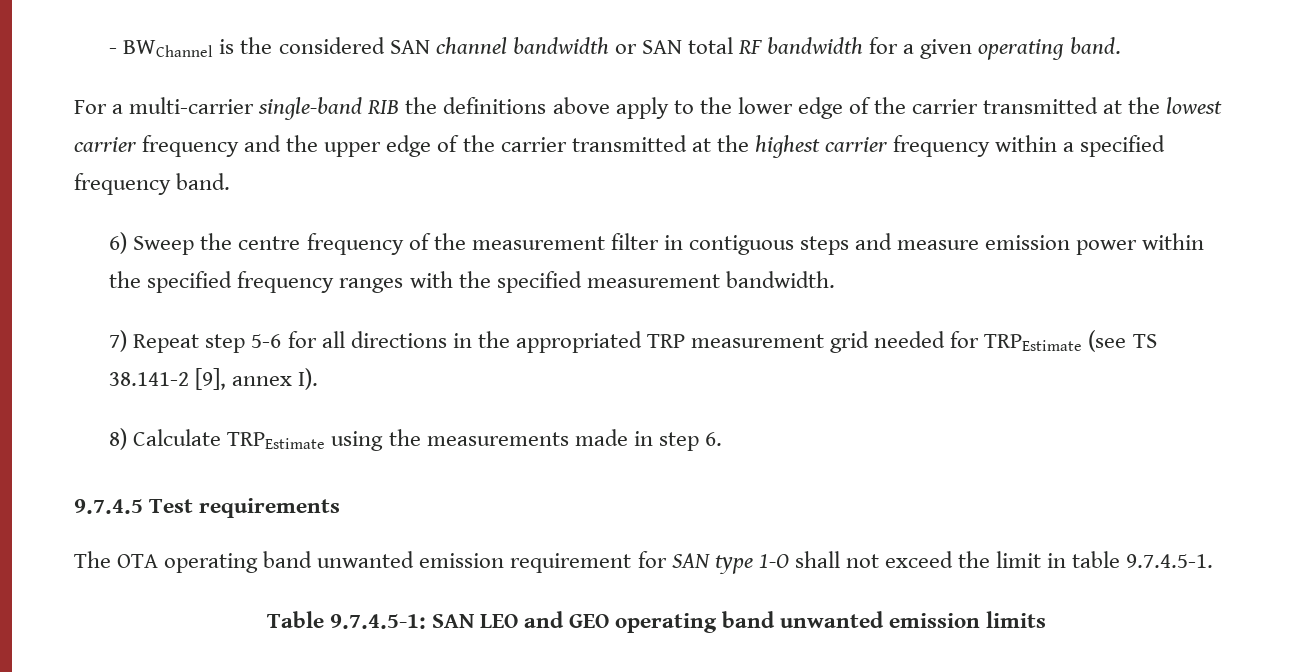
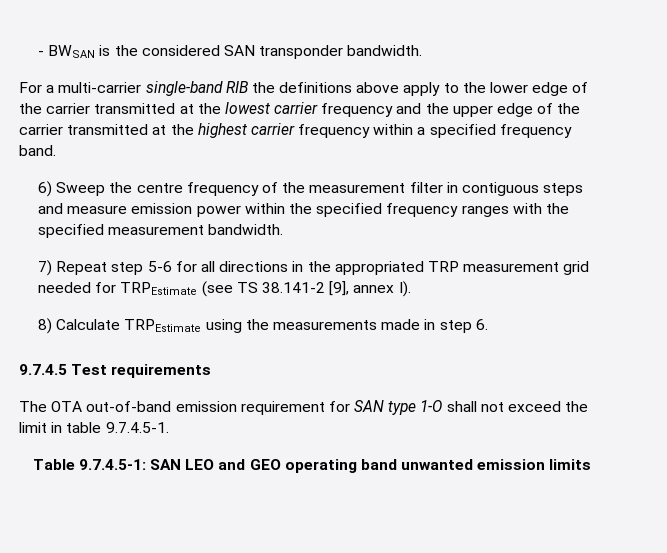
- - BWChannel is the considered SAN channel bandwidth or SAN total RF bandwidth for a given operating band.
+ - BWSAN is the considered SAN transponder bandwidth.
- The OTA operating band unwanted emission requirement for SAN type 1-O shall not exceed the limit in table 9.7.4.5-1.
+ The OTA out-of-band emission requirement for SAN type 1-O shall not exceed the limit in table 9.7.4.5-1.

